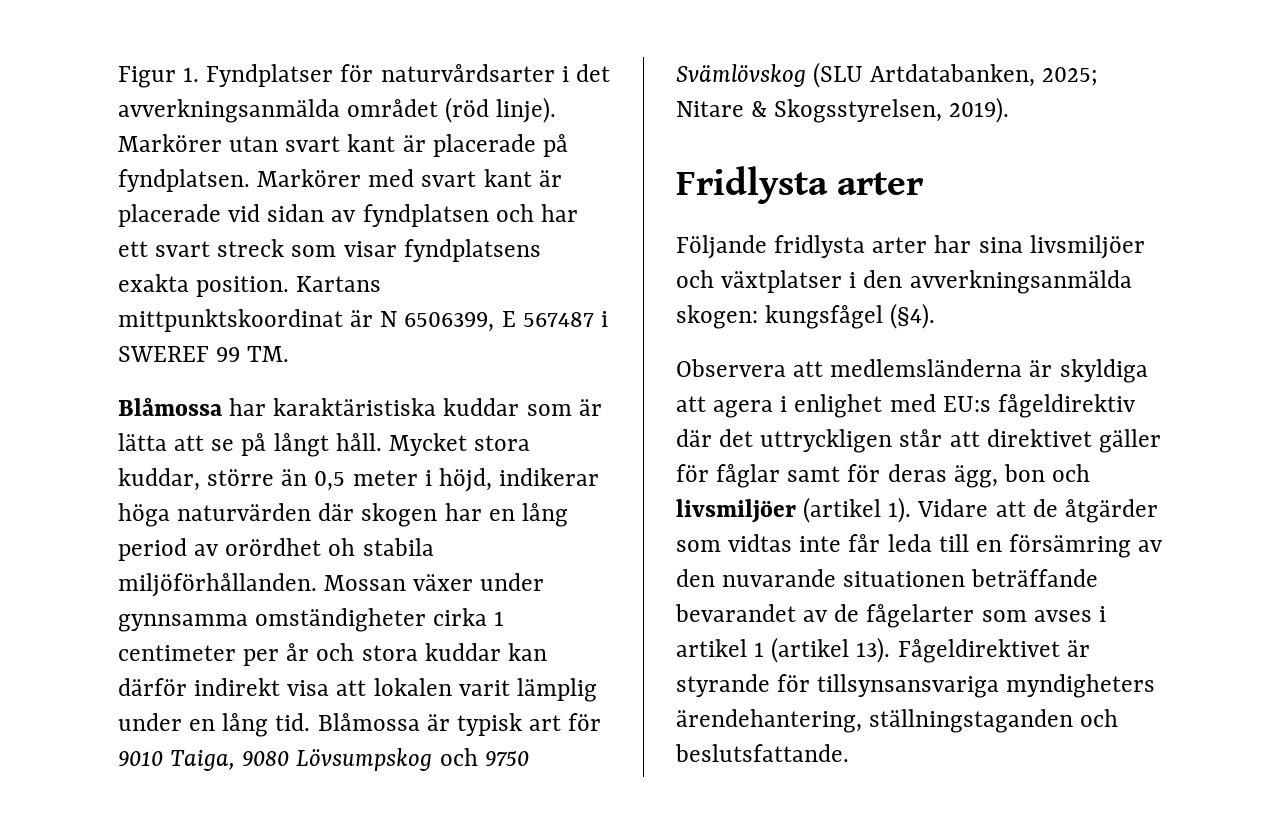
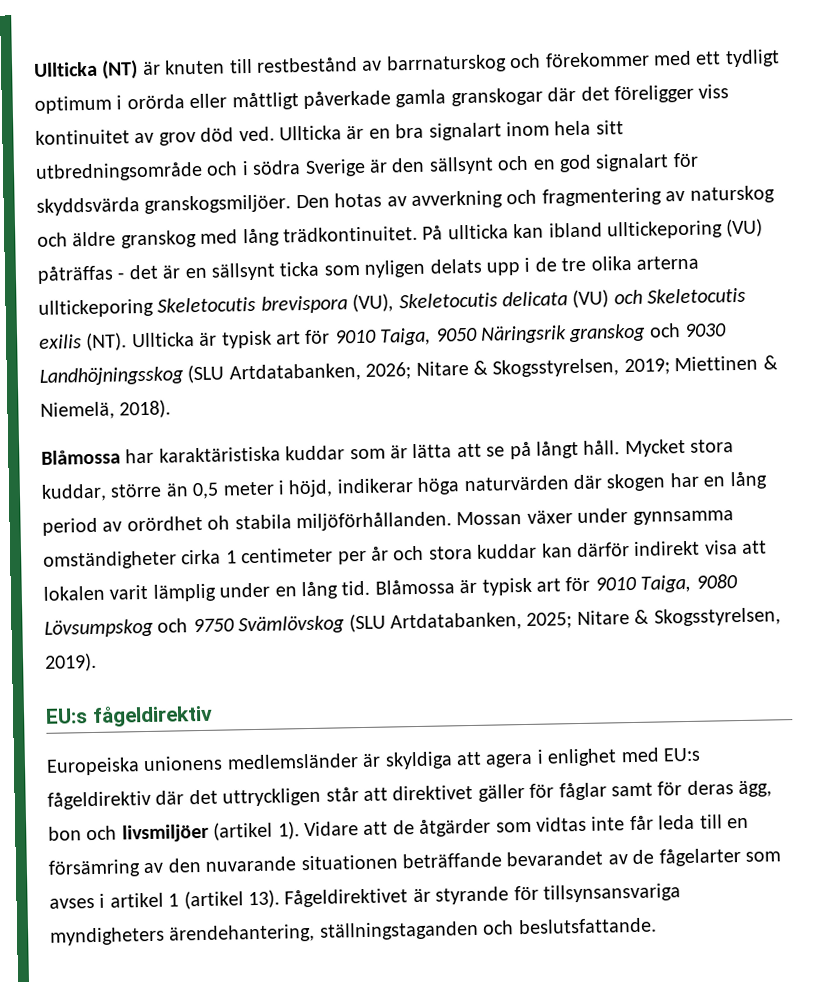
- Figur 1. Fyndplatser för naturvårdsarter i det avverkningsanmälda området (röd linje). Markörer utan svart kant är placerade på fyndplatsen. Markörer med svart kant är placerade vid sidan av fyndplatsen och har ett svart streck som visar fyndplatsens exakta position. Kartans mittpunktskoordinat är N 6506399, E 567487 i SWEREF 99 TM.
+ Ullticka (NT) är knuten till restbestånd av barrnaturskog och förekommer med ett tydligt optimum i orörda eller måttligt påverkade gamla granskogar där det föreligger viss kontinuitet av grov död ved. Ullticka är en bra signalart inom hela sitt utbredningsområde och i södra Sverige är den sällsynt och en god signalart för skyddsvärda granskogsmiljöer. Den hotas av avverkning och fragmentering av naturskog och äldre granskog med lång trädkontinuitet. På ullticka kan ibland ulltickeporing (VU) påträffas - det är en sällsynt ticka som nyligen delats upp i de tre olika arterna ulltickeporing Skeletocutis brevispora (VU), Skeletocutis delicata (VU) och Skeletocutis exilis (NT). Ullticka är typisk art för 9010 Taiga, 9050 Näringsrik granskog och 9030 Landhöjningsskog (SLU Artdatabanken, 2026; Nitare & Skogsstyrelsen, 2019; Miettinen & Niemelä, 2018).
  Blåmossa är typisk art för 9010 Taiga, 9080 Lövsumpskog och 9750 Svämlövskog (SLU Artdatabanken, 2025; Nitare & Skogsstyrelsen, 2019).
- Fridlysta arter
- Följande fridlysta arter har sina livsmiljöer och växtplatser i den avverkningsanmälda skogen: kungsfågel (§4).
- Observera att medlemsländerna är skyldiga att agera i enlighet med EU:s fågeldirektiv där det uttryckligen står att direktivet gäller för fåglar samt för deras ägg, bon och livsmiljöer (artikel 1).
+ EU:s fågeldirektiv
+ Europeiska unionens medlemsländer är skyldiga att agera i enlighet med EU:s fågeldirektiv där det uttryckligen står att direktivet gäller för fåglar samt för deras ägg, bon och livsmiljöer (artikel 1).

